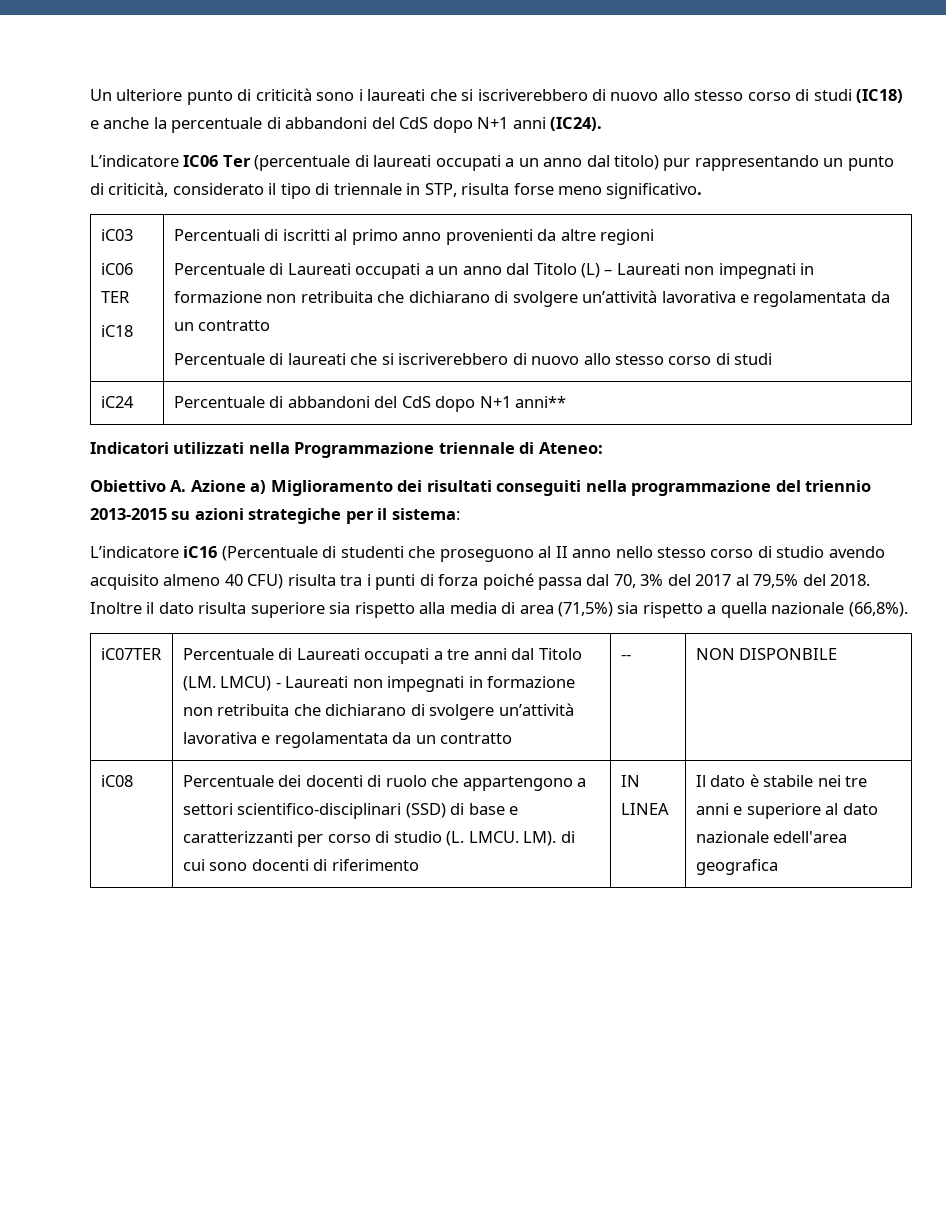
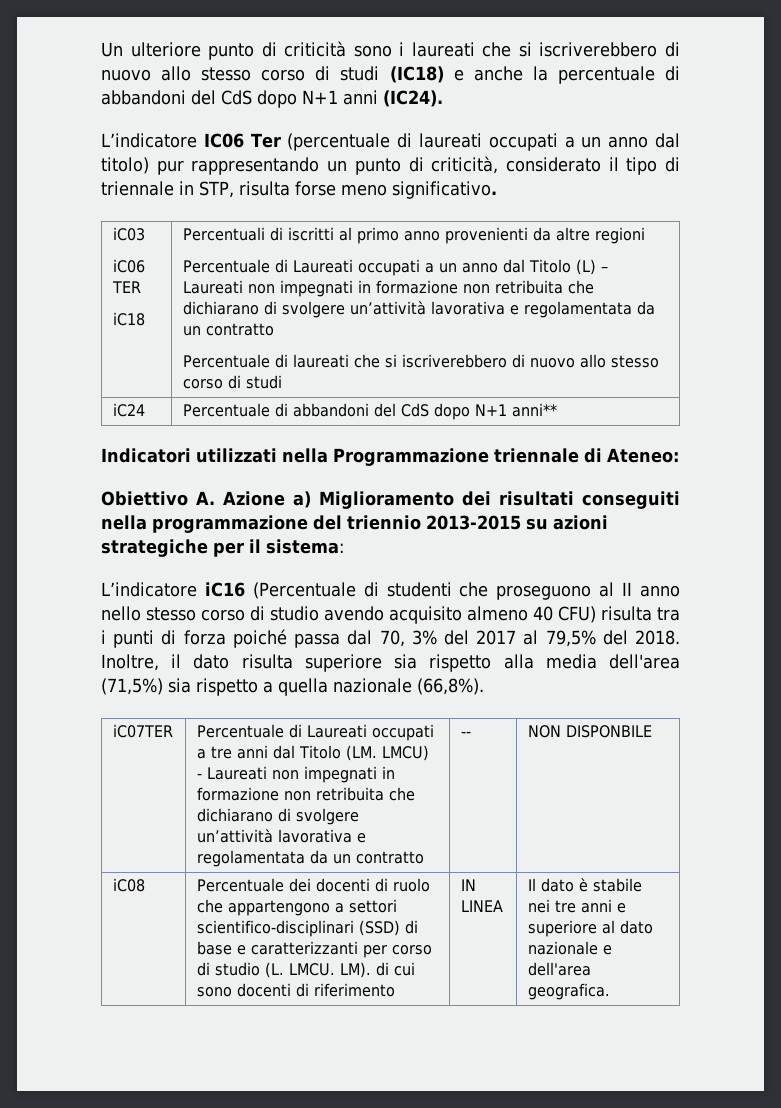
- Inoltre il dato risulta superiore sia rispetto alla media di area (71,5%) sia rispetto a quella nazionale (66,8%).
+ Inoltre, il dato risulta superiore sia rispetto alla media dell'area (71,5%) sia rispetto a quella nazionale (66,8%).
- Il dato è stabile nei tre anni e superiore al dato nazionale edell'area geografica
+ Il dato è stabile nei tre anni e superiore al dato nazionale e dell'area geografica.

